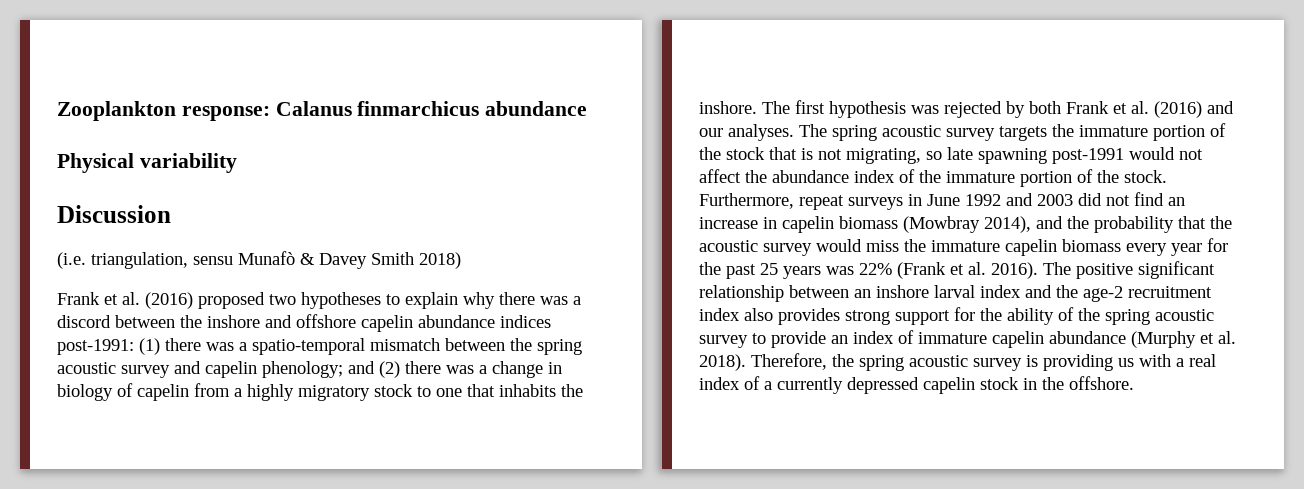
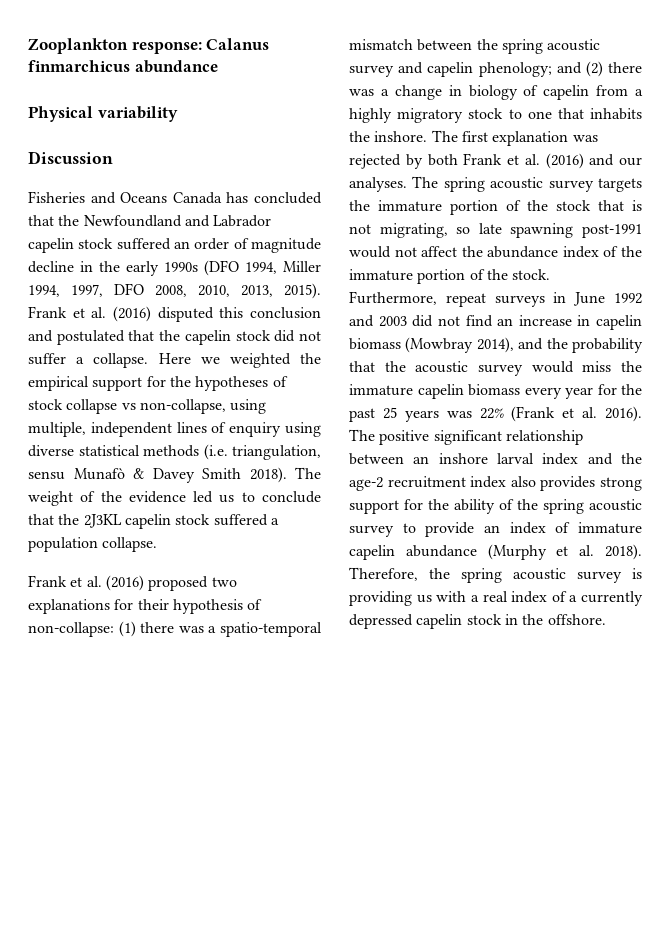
- (i.e. triangulation, sensu Munafò & Davey Smith 2018)
+ Fisheries and Oceans Canada has concluded that the Newfoundland and Labrador capelin stock suffered an order of magnitude decline in the early 1990s (DFO 1994, Miller 1994, 1997, DFO 2008, 2010, 2013, 2015). Frank et al. (2016) disputed this conclusion and postulated that the capelin stock did not suffer a collapse. Here we weighted the empirical support for the hypotheses of stock collapse vs non-collapse, using multiple, independent lines of enquiry using diverse statistical methods (i.e. triangulation, sensu Munafò & Davey Smith 2018). The weight of the evidence led us to conclude that the 2J3KL capelin stock suffered a population collapse.
- Frank et al. (2016) proposed two hypotheses to explain why there was a discord between the inshore and offshore capelin abundance indices post-1991: (1) there was a spatio-temporal mismatch between the spring acoustic survey and capelin phenology; and (2) there was a change in biology of capelin from a highly migratory stock to one that inhabits the inshore.
+ Frank et al. (2016) proposed two explanations for their hypothesis of non-collapse: (1) there was a spatio-temporal mismatch between the spring acoustic survey and capelin phenology; and (2) there was a change in biology of capelin from a highly migratory stock to one that inhabits the inshore.
- The first hypothesis was rejected by both Frank et al. (2016) and our analyses.
+ The first explanation was rejected by both Frank et al. (2016) and our analyses.

